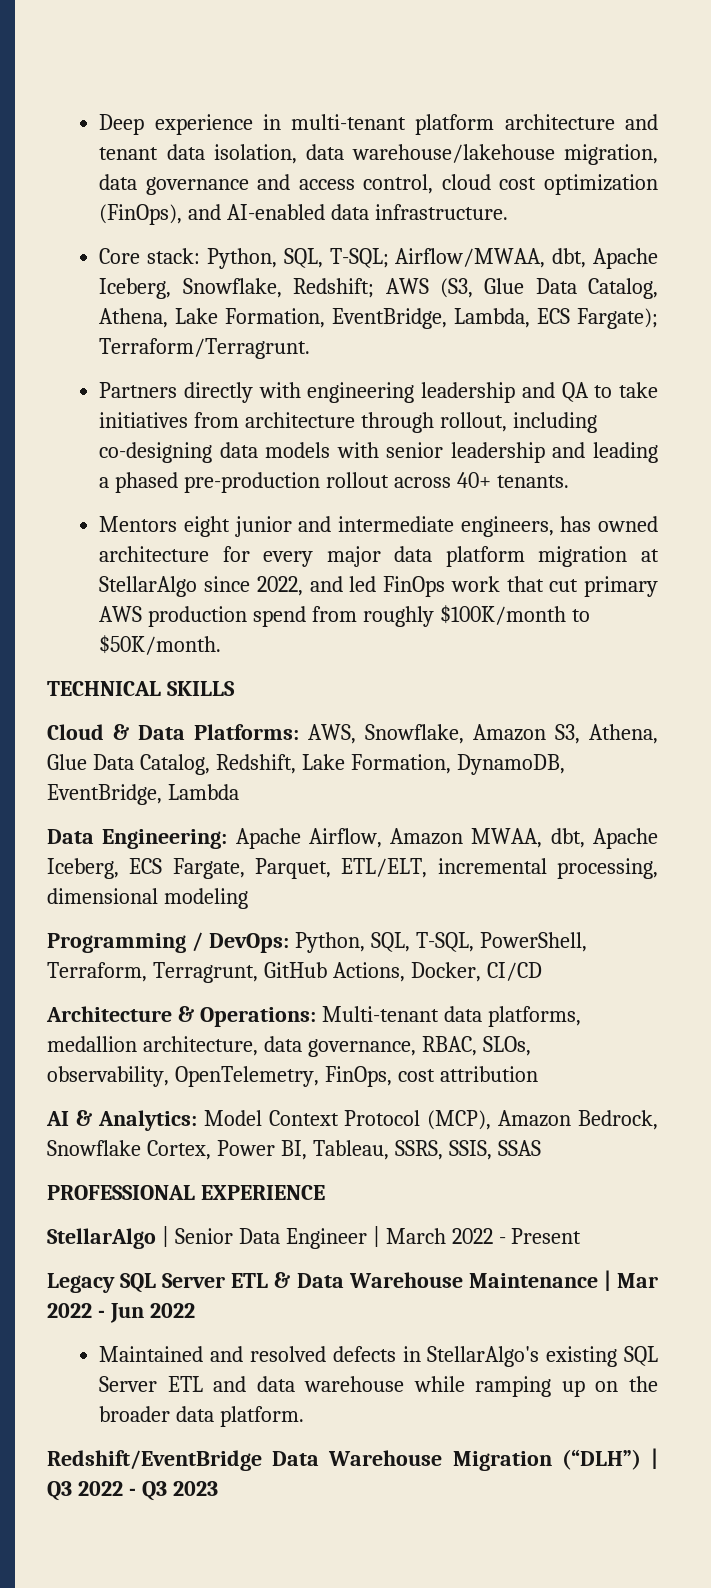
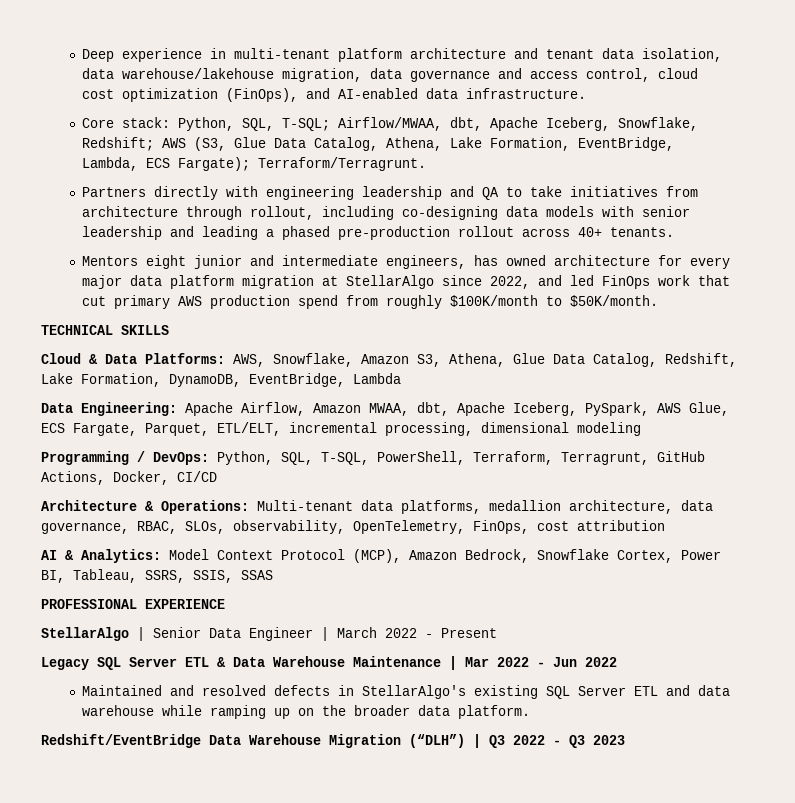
- Data Engineering: Apache Airflow, Amazon MWAA, dbt, Apache Iceberg, ECS Fargate, Parquet, ETL/ELT, incremental processing, dimensional modeling
+ Data Engineering: Apache Airflow, Amazon MWAA, dbt, Apache Iceberg, PySpark, AWS Glue, ECS Fargate, Parquet, ETL/ELT, incremental processing, dimensional modeling

